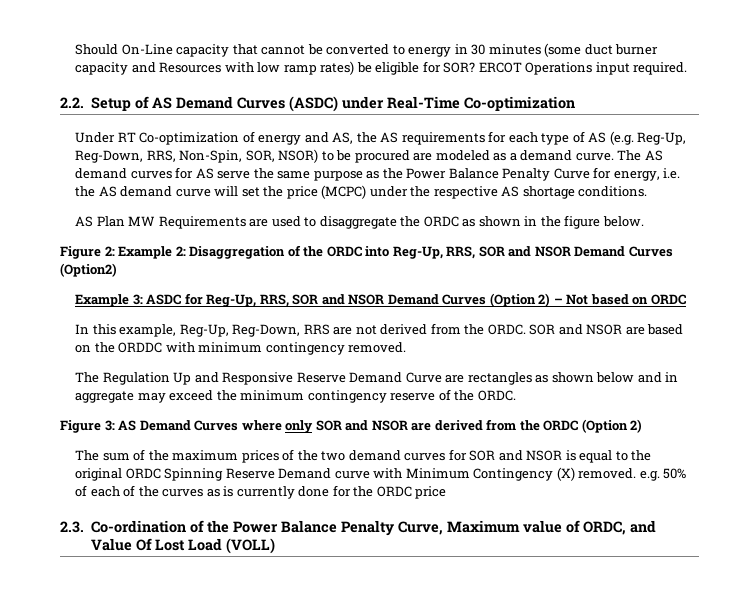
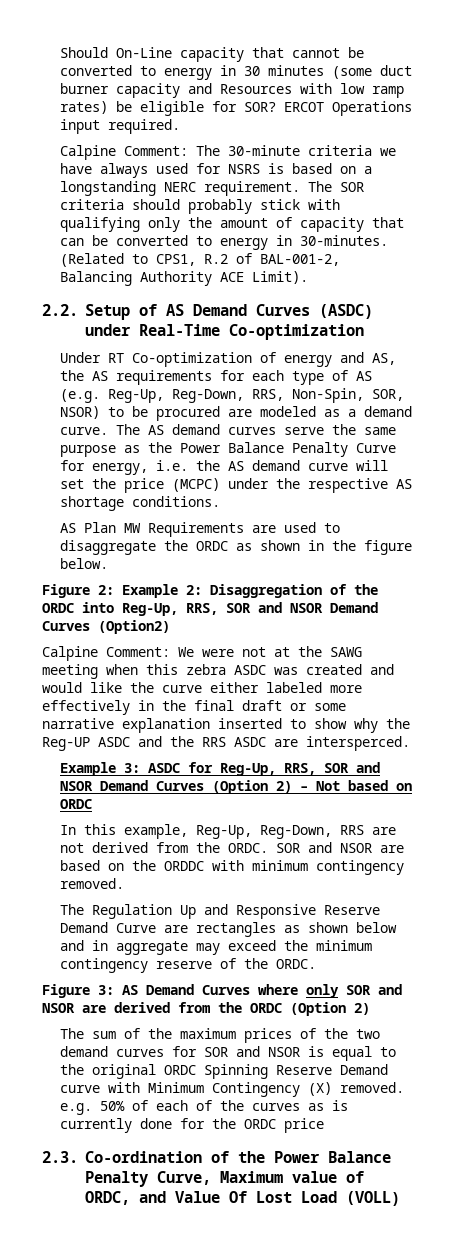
+ Calpine Comment: The 30-minute criteria we have always used for NSRS is based on a longstanding NERC requirement. The SOR criteria should probably stick with qualifying only the amount of capacity that can be converted to energy in 30-minutes. (Related to CPS1, R.2 of BAL-001-2, Balancing Authority ACE Limit).
- The AS demand curves for AS serve the same purpose as the Power Balance Penalty Curve for energy, i.e. the AS demand curve will set the price (MCPC) under the respective AS shortage conditions.
+ The AS demand curves serve the same purpose as the Power Balance Penalty Curve for energy, i.e. the AS demand curve will set the price (MCPC) under the respective AS shortage conditions.
+ Calpine Comment: We were not at the SAWG meeting when this zebra ASDC was created and would like the curve either labeled more effectively in the final draft or some narrative explanation inserted to show why the Reg-UP ASDC and the RRS ASDC are intersperced.

